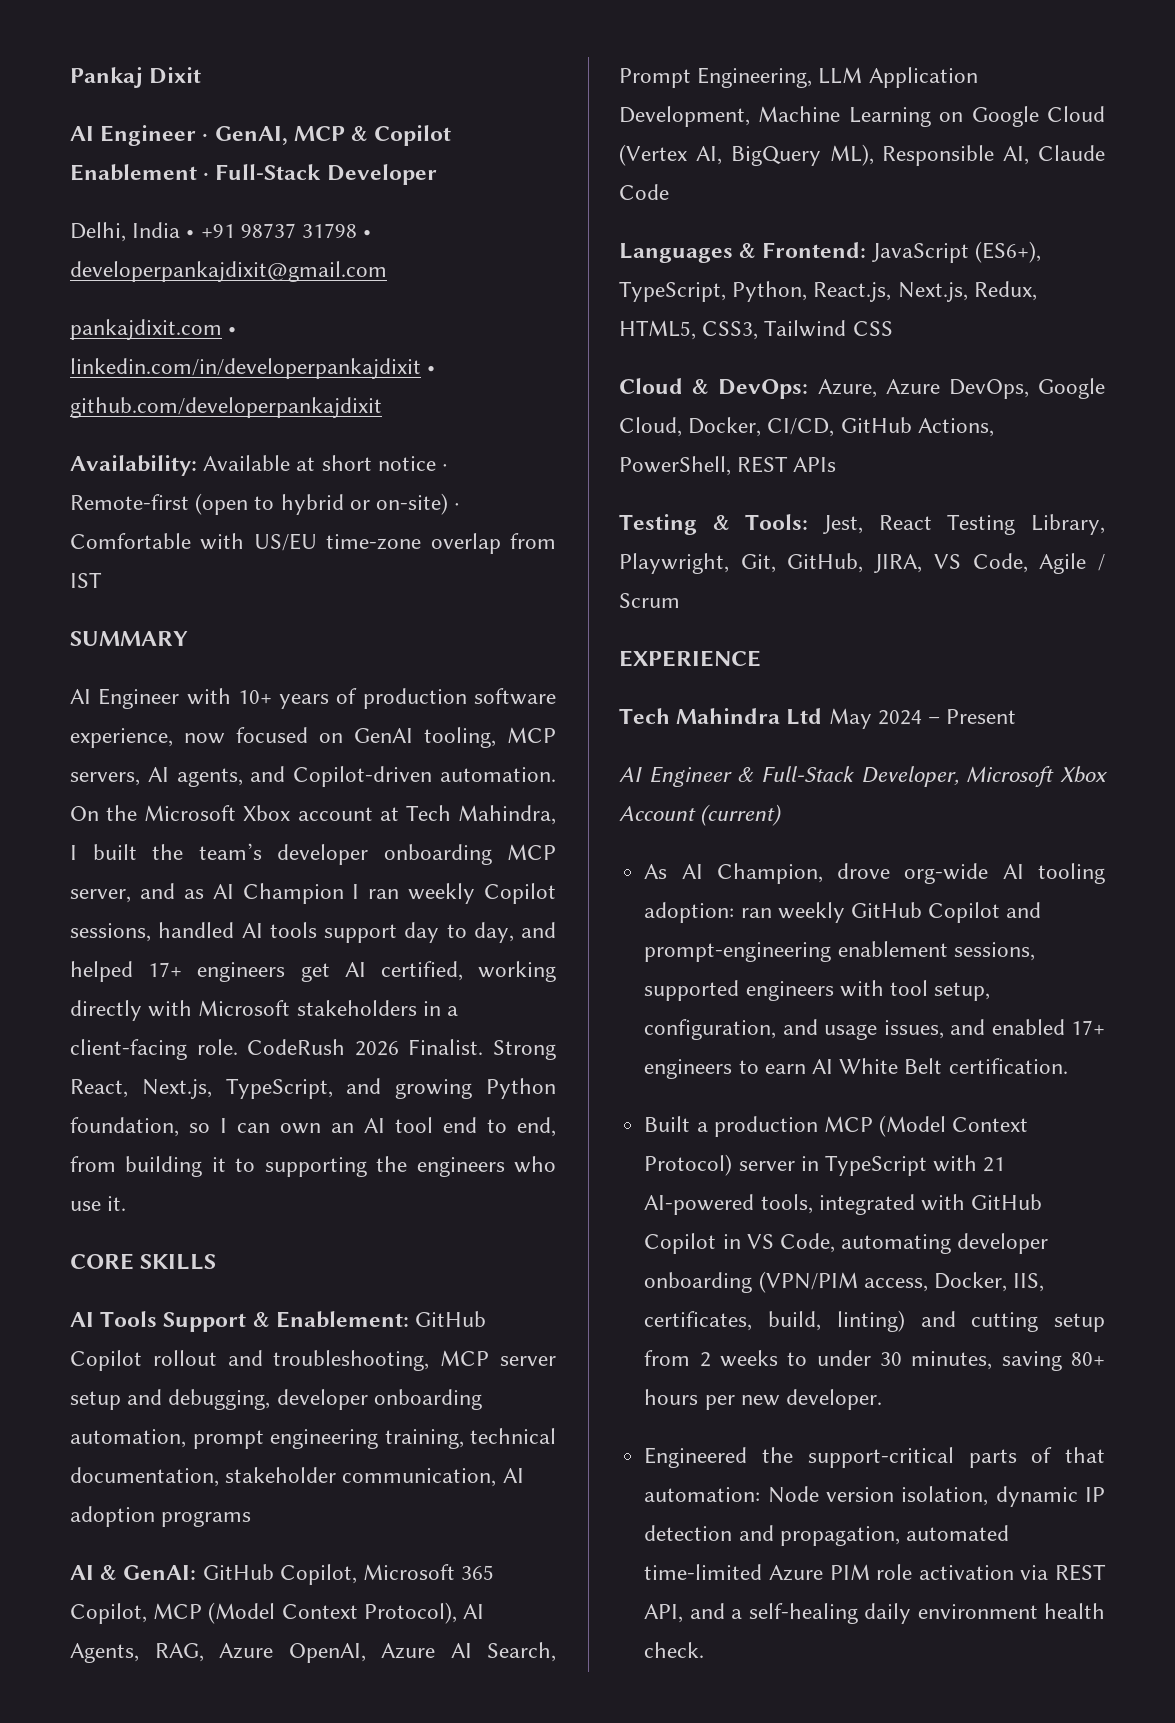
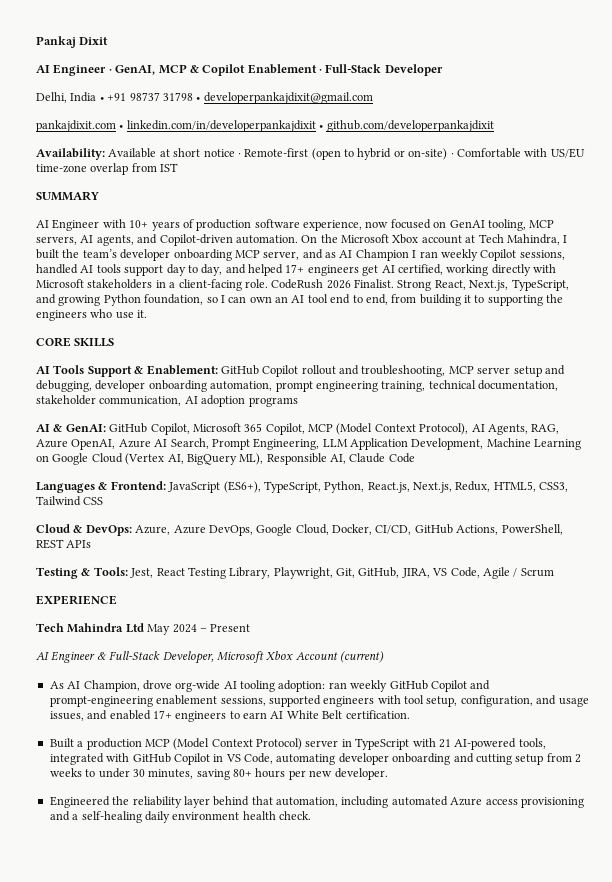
- Built a production MCP (Model Context Protocol) server in TypeScript with 21 AI-powered tools, integrated with GitHub Copilot in VS Code, automating developer onboarding (VPN/PIM access, Docker, IIS, certificates, build, linting) and cutting setup from 2 weeks to under 30 minutes, saving 80+ hours per new developer.
+ Built a production MCP (Model Context Protocol) server in TypeScript with 21 AI-powered tools, integrated with GitHub Copilot in VS Code, automating developer onboarding and cutting setup from 2 weeks to under 30 minutes, saving 80+ hours per new developer.
- Engineered the support-critical parts of that automation: Node version isolation, dynamic IP detection and propagation, automated time-limited Azure PIM role activation via REST API, and a self-healing daily environment health check.
+ Engineered the reliability layer behind that automation, including automated Azure access provisioning and a self-healing daily environment health check.

